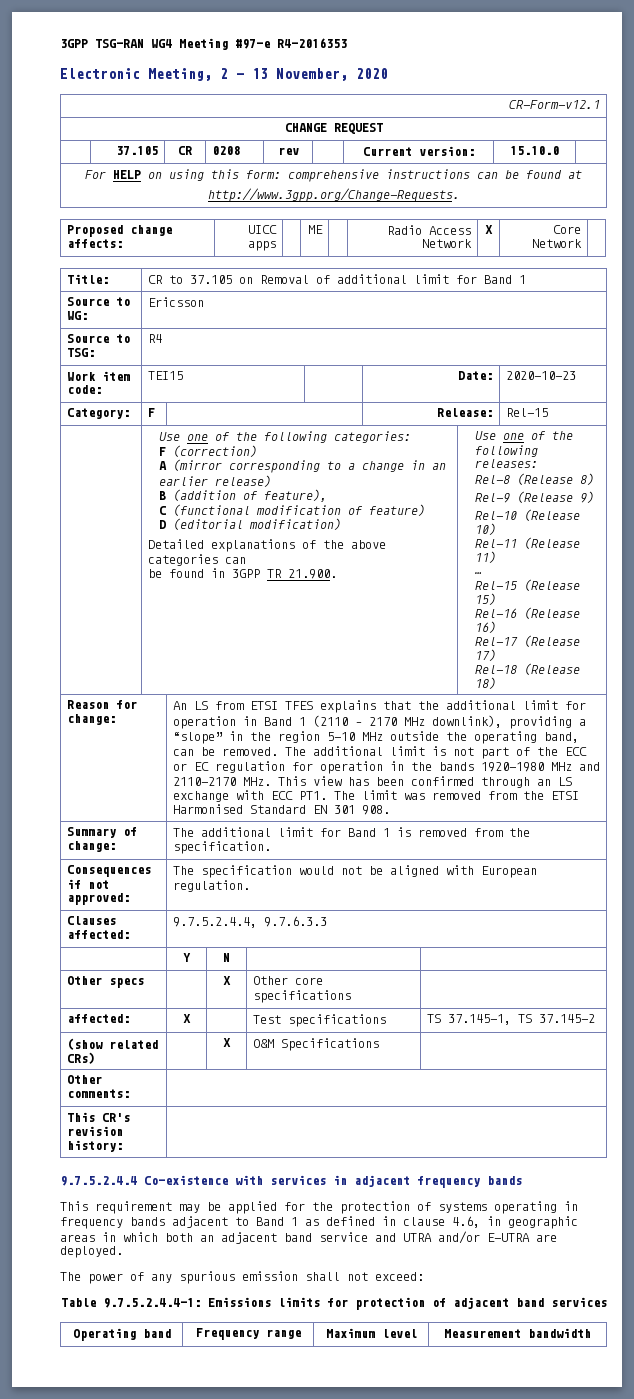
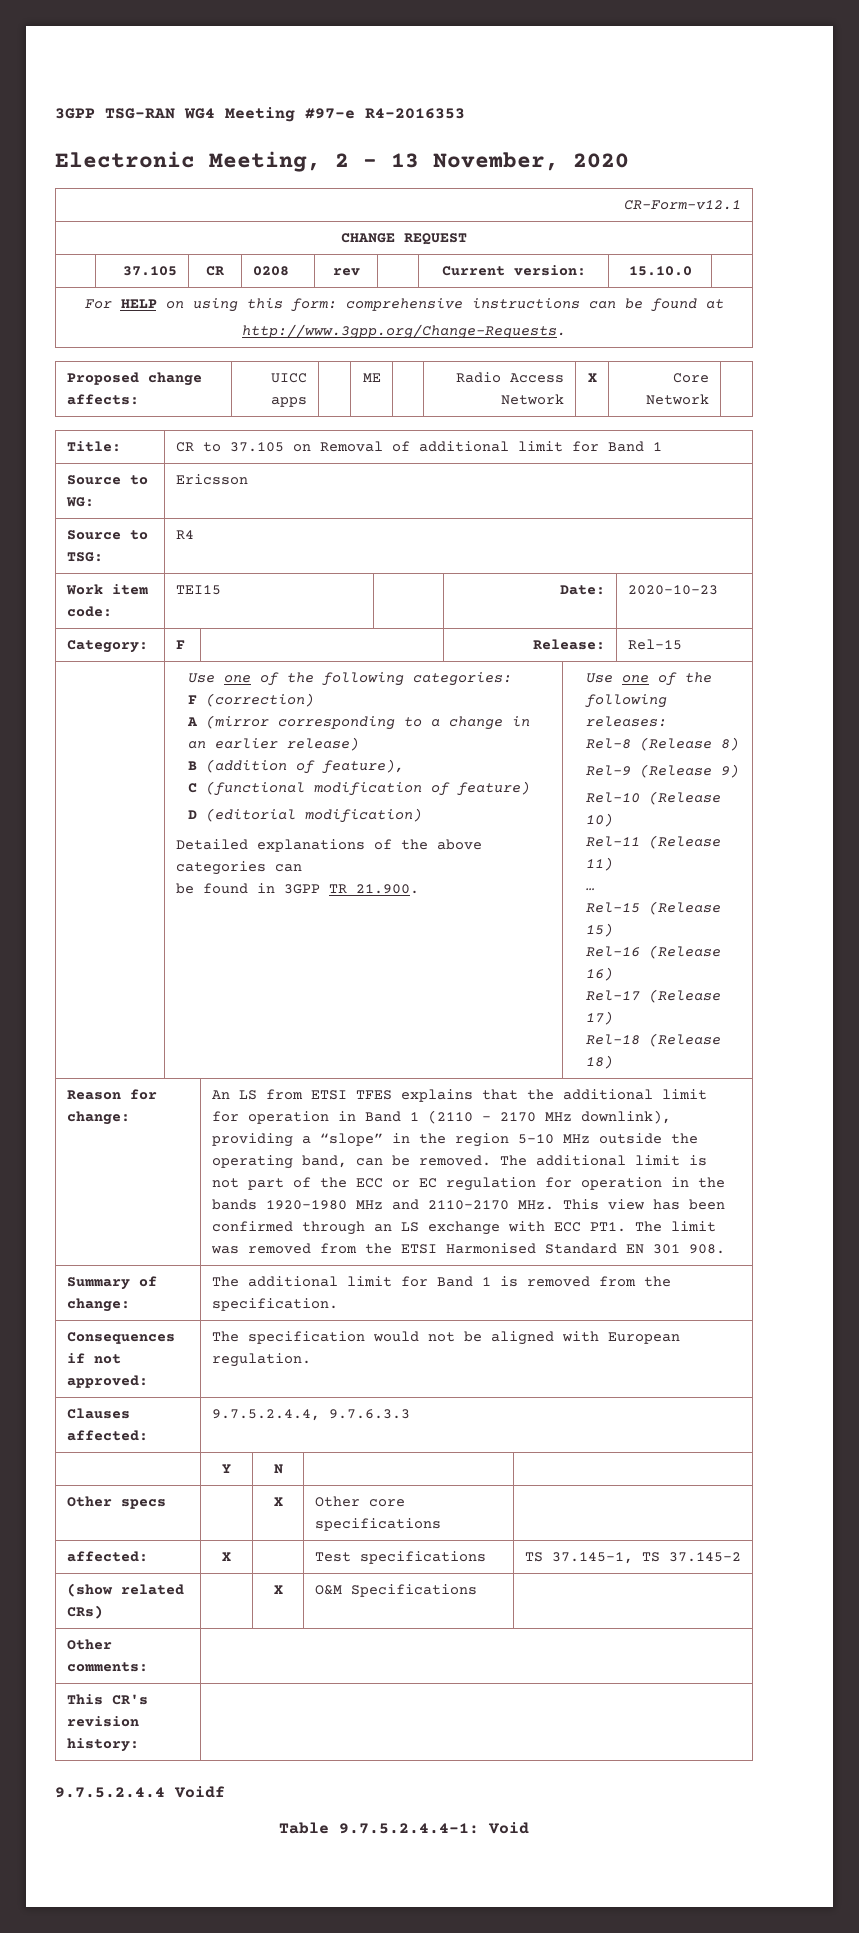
- 9.7.5.2.4.4 Co-existence with services in adjacent frequency bands
- This requirement may be applied for the protection of systems operating in frequency bands adjacent to Band 1 as defined in clause 4.6, in geographic areas in which both an adjacent band service and UTRA and/or E-UTRA are deployed.
- The power of any spurious emission shall not exceed:
- Table 9.7.5.2.4.4-1: Emissions limits for protection of adjacent band services
- Operating band | Frequency range | Maximum level | Measurement bandwidth
+ 9.7.5.2.4.4 Voidf
+ Table 9.7.5.2.4.4-1: Void

